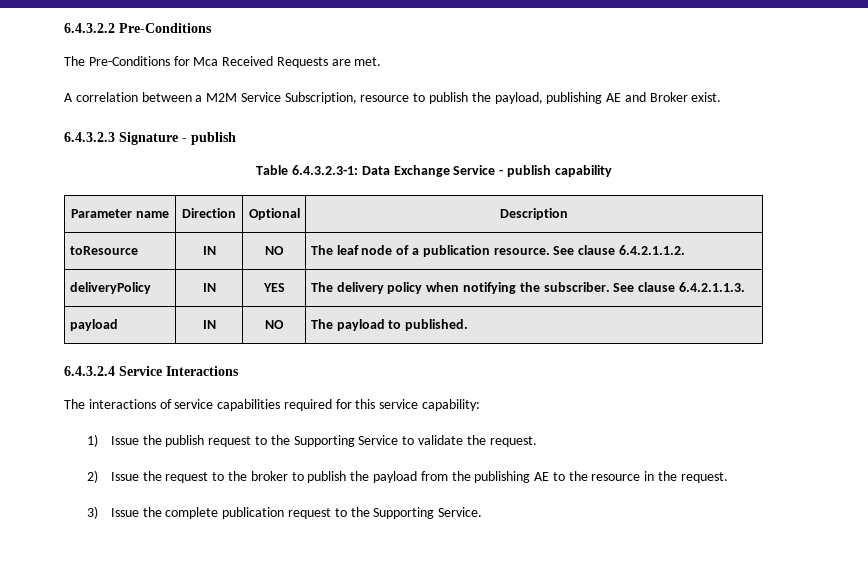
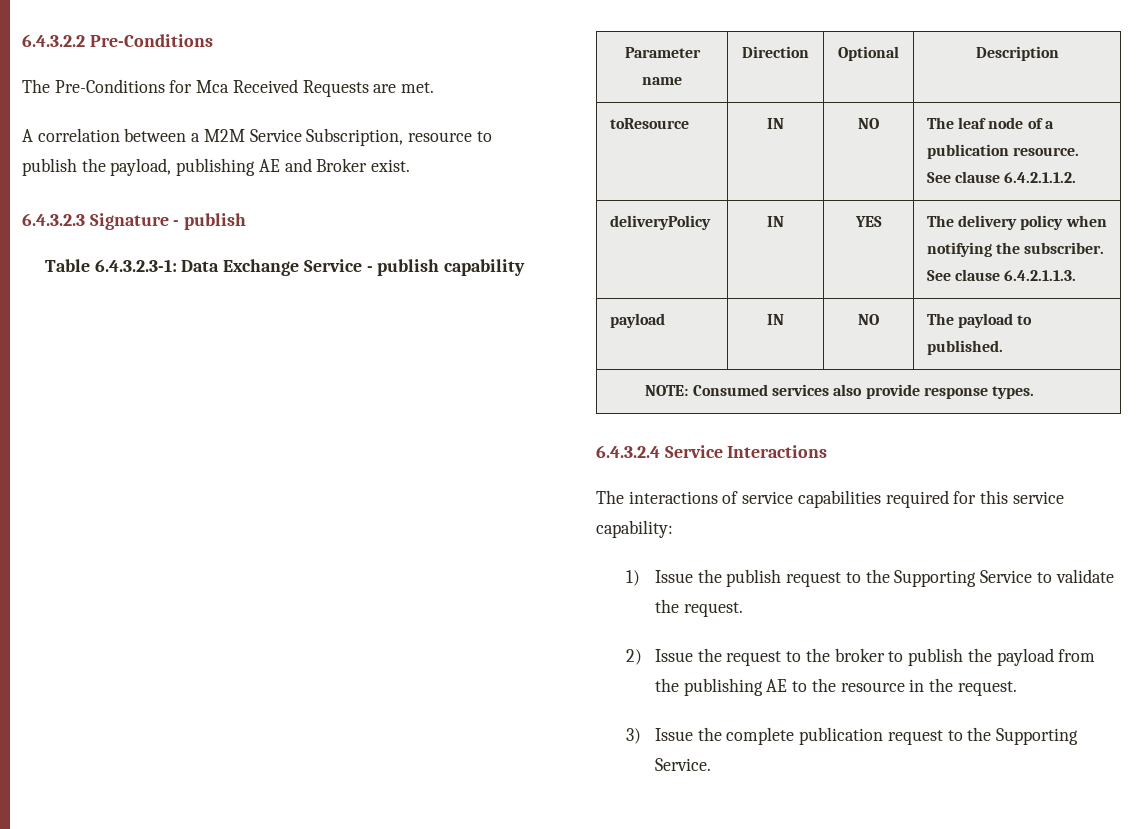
+ NOTE: Consumed services also provide response types.

